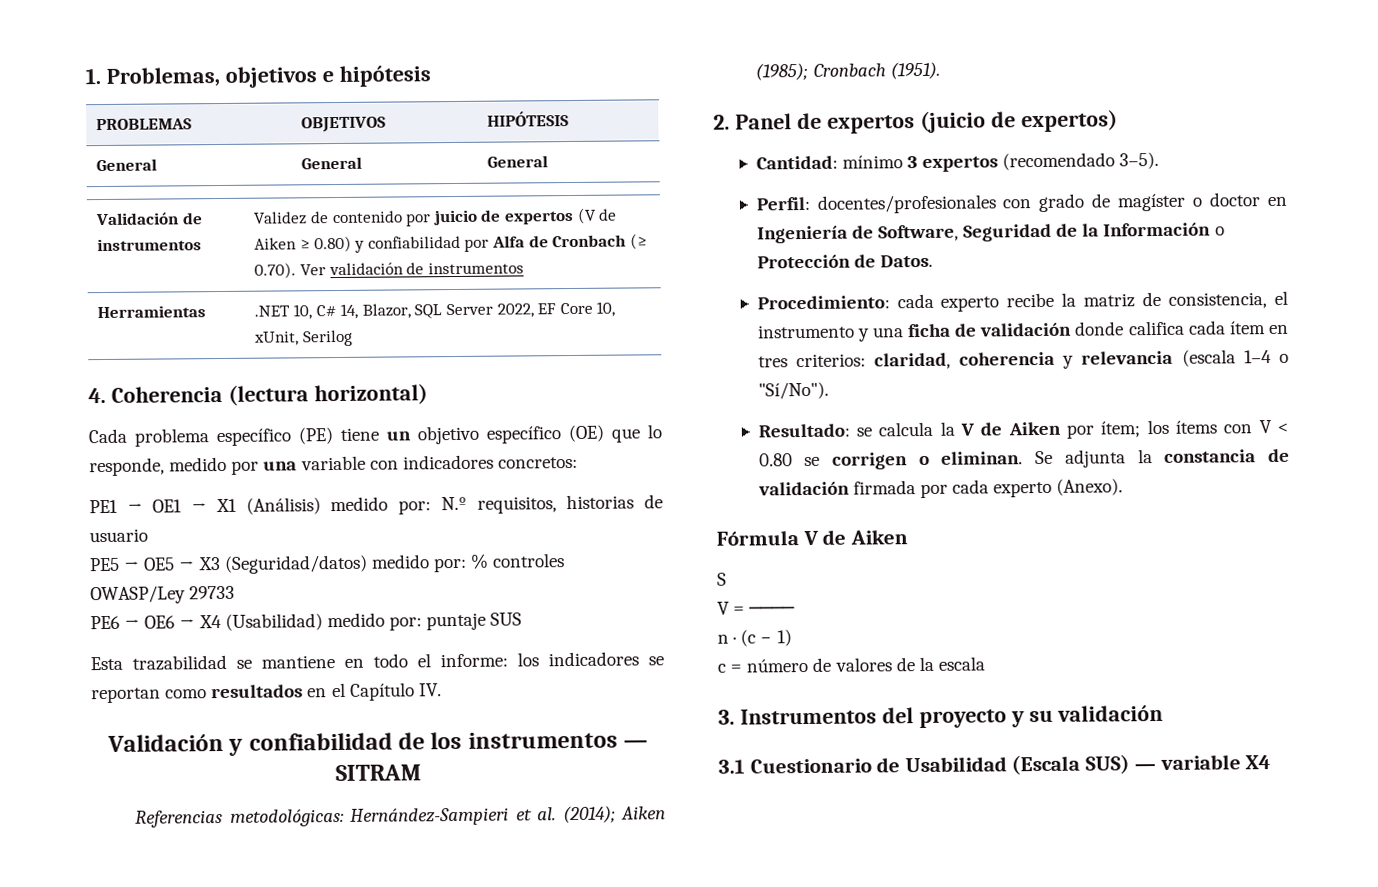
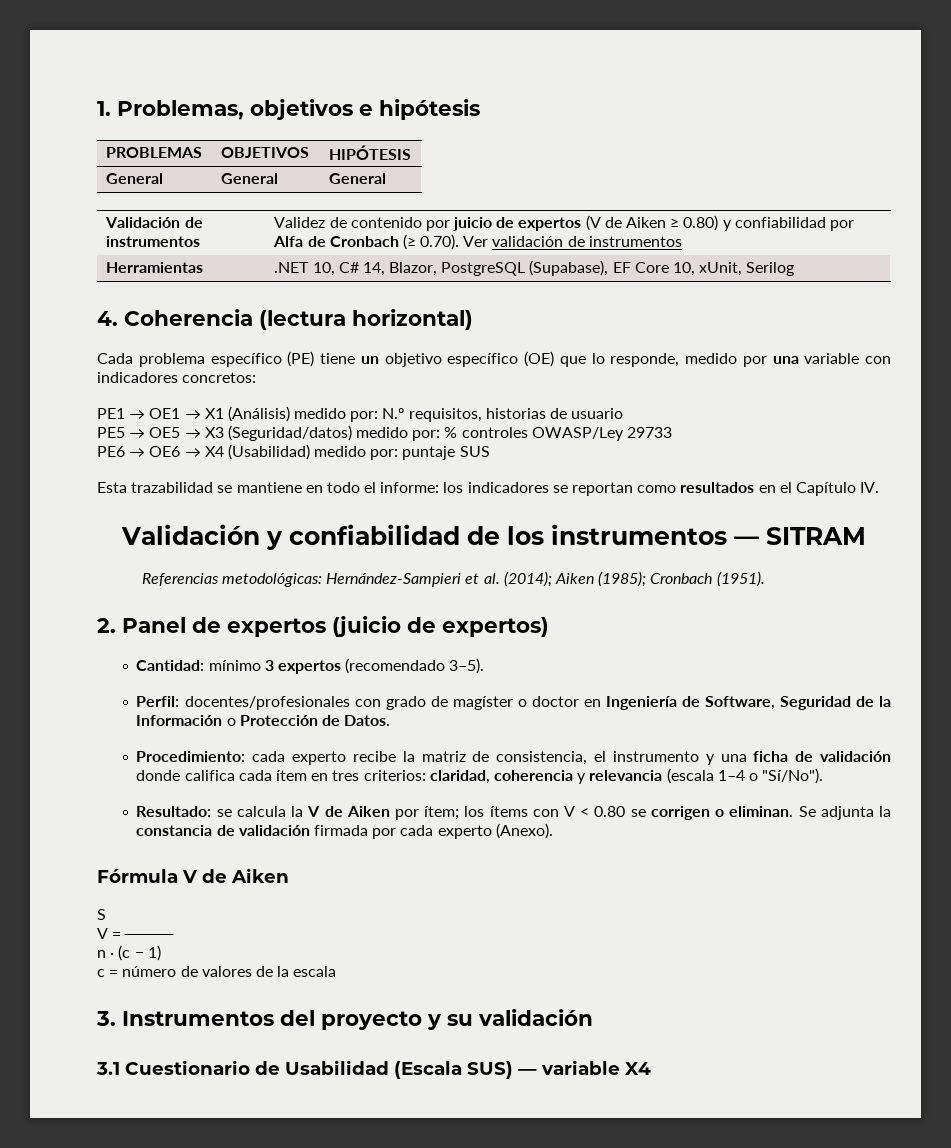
- Herramientas | .NET 10, C# 14, Blazor, SQL Server 2022, EF Core 10, xUnit, Serilog
+ Herramientas | .NET 10, C# 14, Blazor, PostgreSQL (Supabase), EF Core 10, xUnit, Serilog

